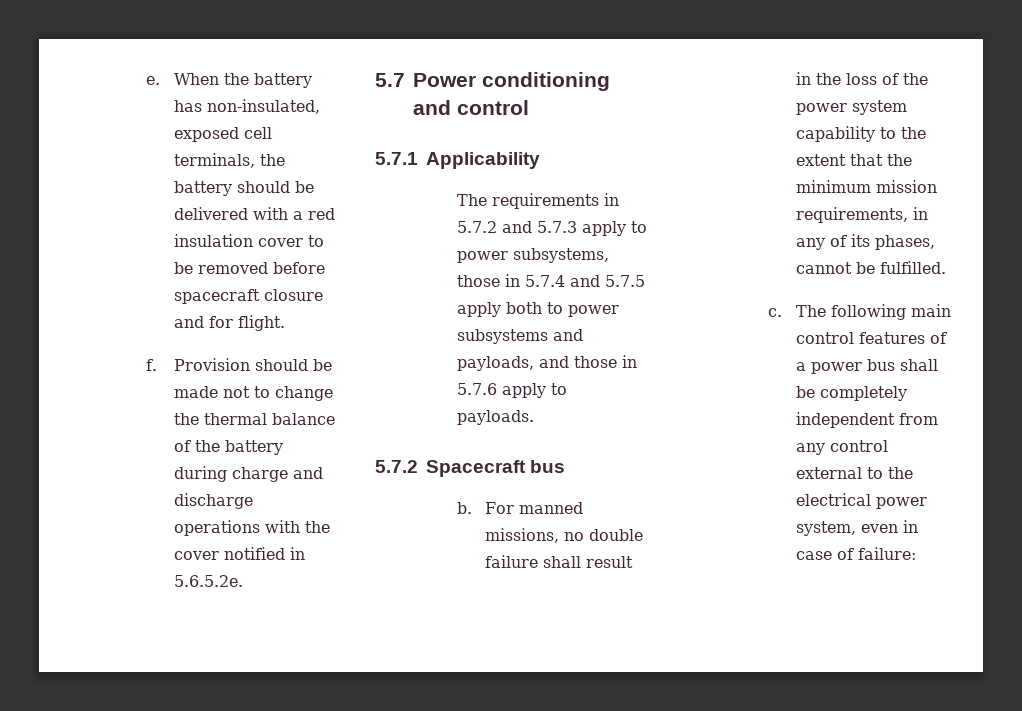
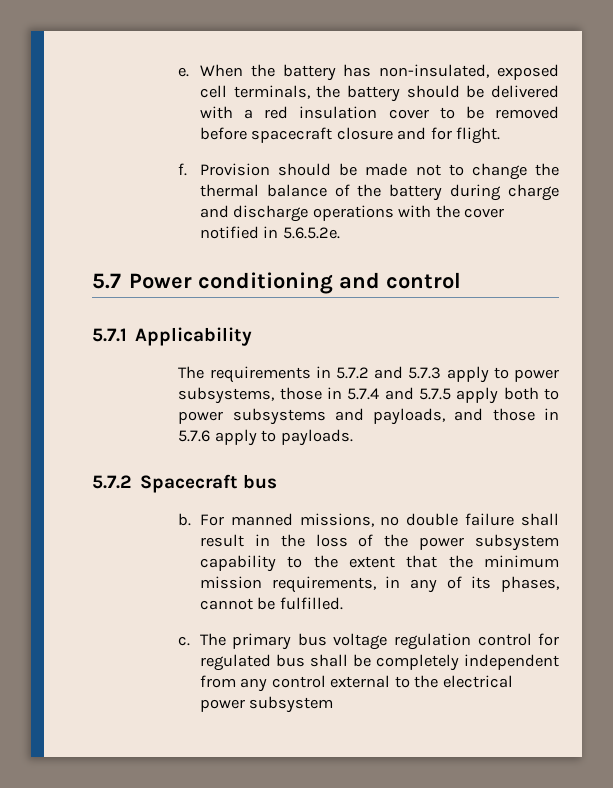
- For manned missions, no double failure shall result in the loss of the power system capability to the extent that the minimum mission requirements, in any of its phases, cannot be fulfilled.
+ For manned missions, no double failure shall result in the loss of the power subsystem capability to the extent that the minimum mission requirements, in any of its phases, cannot be fulfilled.
- The following main control features of a power bus shall be completely independent from any control external to the electrical power system, even in case of failure:
+ The primary bus voltage regulation control for regulated bus shall be completely independent from any control external to the electrical power subsystem

